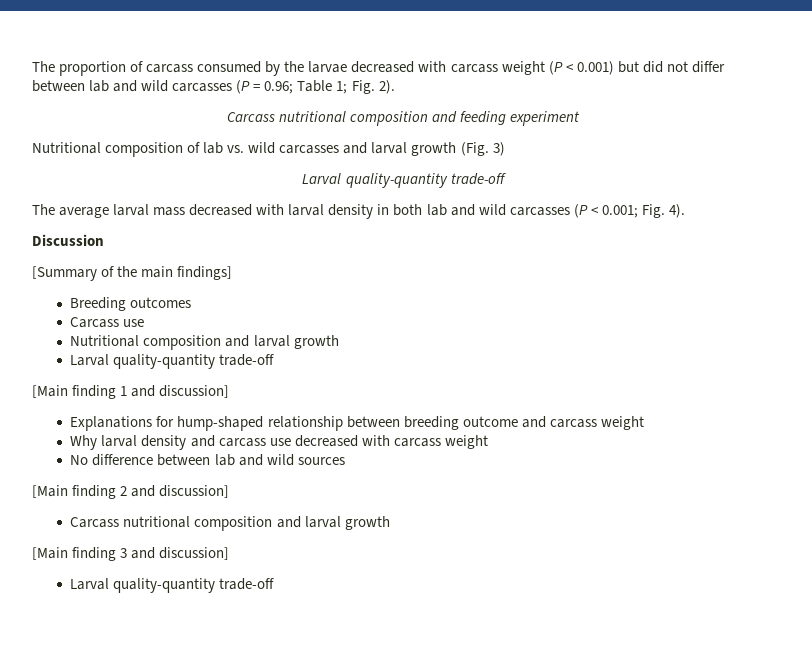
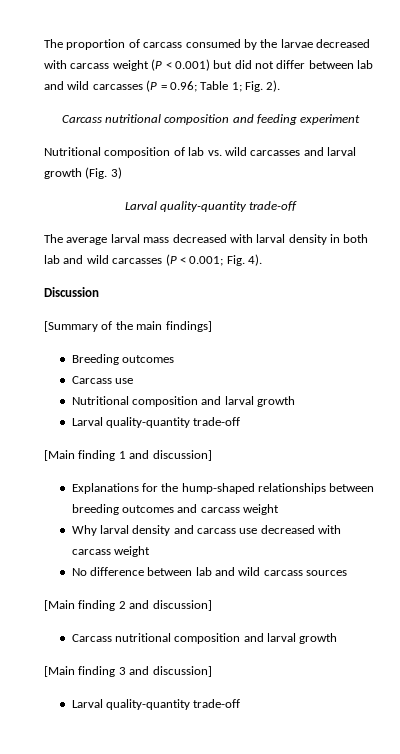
- Explanations for hump-shaped relationship between breeding outcome and carcass weight
+ Explanations for the hump-shaped relationships between breeding outcomes and carcass weight
- No difference between lab and wild sources
+ No difference between lab and wild carcass sources

